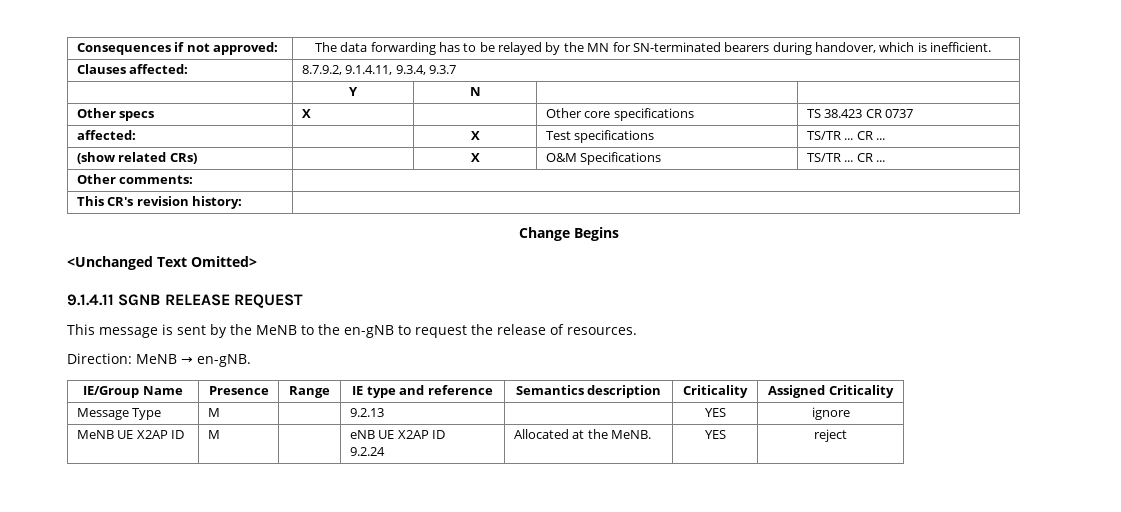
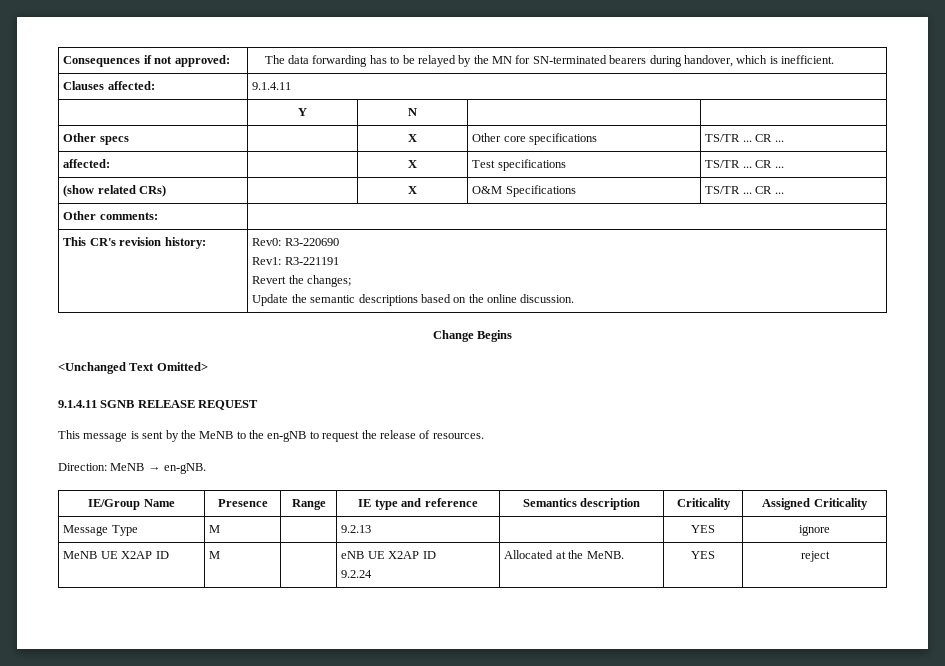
- Clauses affected: | 8.7.9.2, 9.1.4.11, 9.3.4, 9.3.7
+ Clauses affected: | 9.1.4.11
- Other specs | X | | Other core specifications | TS 38.423 CR 0737
+ Other specs | | X | Other core specifications | TS/TR ... CR ...
- This CR's revision history: |
+ This CR's revision history: | Rev0: R3-220690
+ Rev1: R3-221191
+ Revert the changes;
+ Update the semantic descriptions based on the online discussion.

